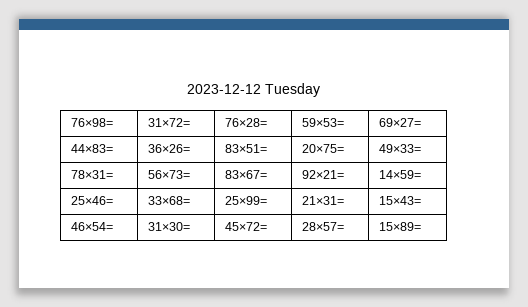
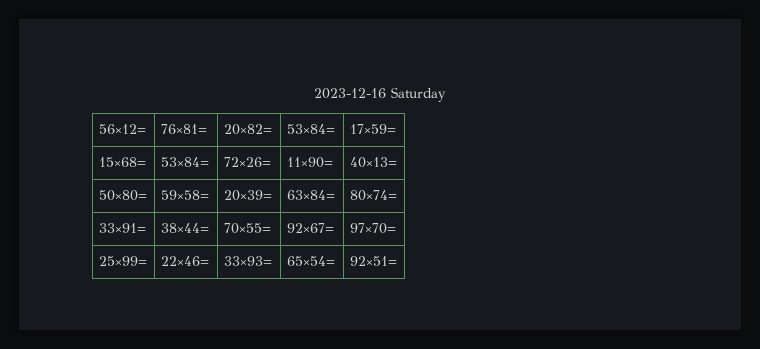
- 2023-12-12 Tuesday
- 76×98= | 31×72= | 76×28= | 59×53= | 69×27=
- 44×83= | 36×26= | 83×51= | 20×75= | 49×33=
- 78×31= | 56×73= | 83×67= | 92×21= | 14×59=
- 25×46= | 33×68= | 25×99= | 21×31= | 15×43=
- 46×54= | 31×30= | 45×72= | 28×57= | 15×89=
+ 2023-12-16 Saturday
+ 56×12= | 76×81= | 20×82= | 53×84= | 17×59=
+ 15×68= | 53×84= | 72×26= | 11×90= | 40×13=
+ 50×80= | 59×58= | 20×39= | 63×84= | 80×74=
+ 33×91= | 38×44= | 70×55= | 92×67= | 97×70=
+ 25×99= | 22×46= | 33×93= | 65×54= | 92×51=

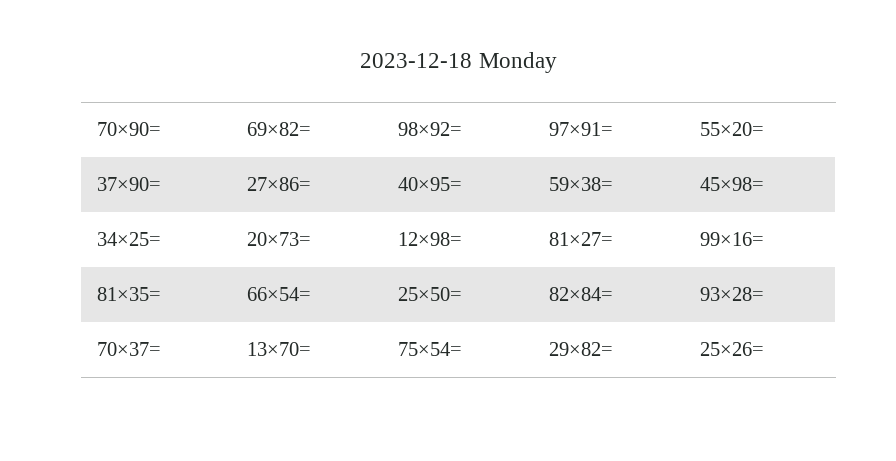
- 2023-12-16 Saturday
- 56×12= | 76×81= | 20×82= | 53×84= | 17×59=
- 15×68= | 53×84= | 72×26= | 11×90= | 40×13=
- 50×80= | 59×58= | 20×39= | 63×84= | 80×74=
- 33×91= | 38×44= | 70×55= | 92×67= | 97×70=
- 25×99= | 22×46= | 33×93= | 65×54= | 92×51=
+ 2023-12-18 Monday
+ 70×90= | 69×82= | 98×92= | 97×91= | 55×20=
+ 37×90= | 27×86= | 40×95= | 59×38= | 45×98=
+ 34×25= | 20×73= | 12×98= | 81×27= | 99×16=
+ 81×35= | 66×54= | 25×50= | 82×84= | 93×28=
+ 70×37= | 13×70= | 75×54= | 29×82= | 25×26=

